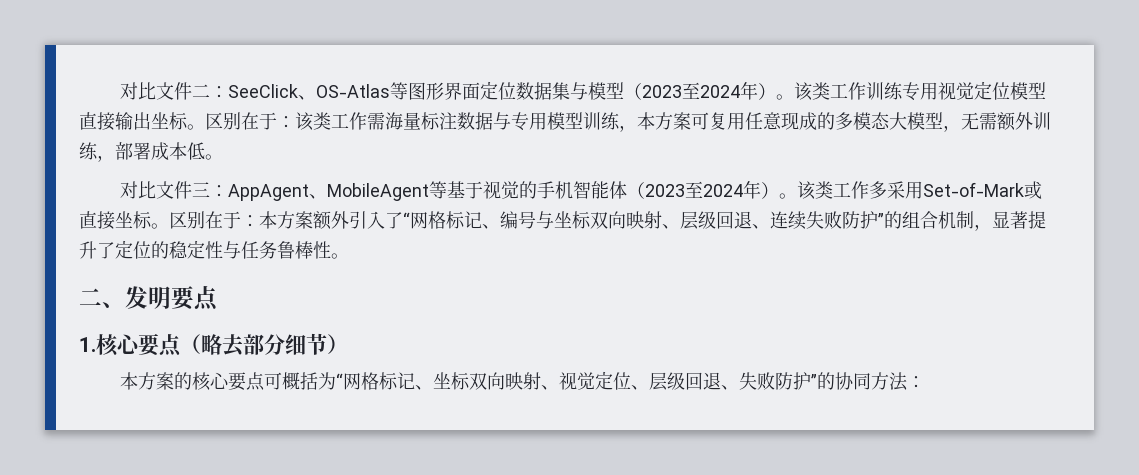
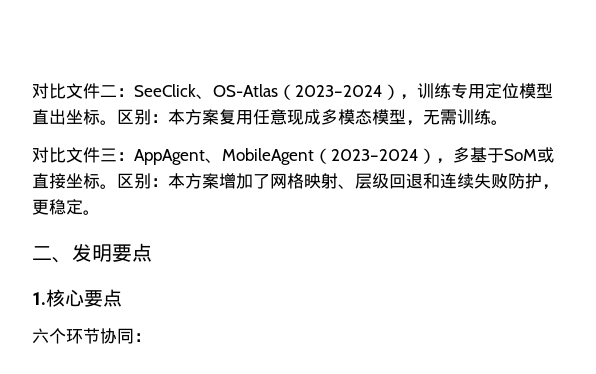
- 对比文件二：SeeClick、OS-Atlas等图形界面定位数据集与模型（2023至2024年）。该类工作训练专用视觉定位模型直接输出坐标。
+ 对比文件二：SeeClick、OS-Atlas（2023–2024），训练专用定位模型直出坐标。
- 区别在于：该类工作需海量标注数据与专用模型训练，本方案可复用任意现成的多模态大模型，无需额外训练，部署成本低。
+ 区别：本方案复用任意现成多模态模型，无需训练。
- 对比文件三：AppAgent、MobileAgent等基于视觉的手机智能体（2023至2024年）。该类工作多采用Set-of-Mark或直接坐标。
+ 对比文件三：AppAgent、MobileAgent（2023–2024），多基于SoM或直接坐标。
- 区别在于：本方案额外引入了“网格标记、编号与坐标双向映射、层级回退、连续失败防护”的组合机制，显著提升了定位的稳定性与任务鲁棒性。
+ 区别：本方案增加了网格映射、层级回退和连续失败防护，更稳定。
- 1.核心要点（略去部分细节）
- 本方案的核心要点可概括为“网格标记、坐标双向映射、视觉定位、层级回退、失败防护”的协同方法：
+ 1.核心要点
+ 六个环节协同：

